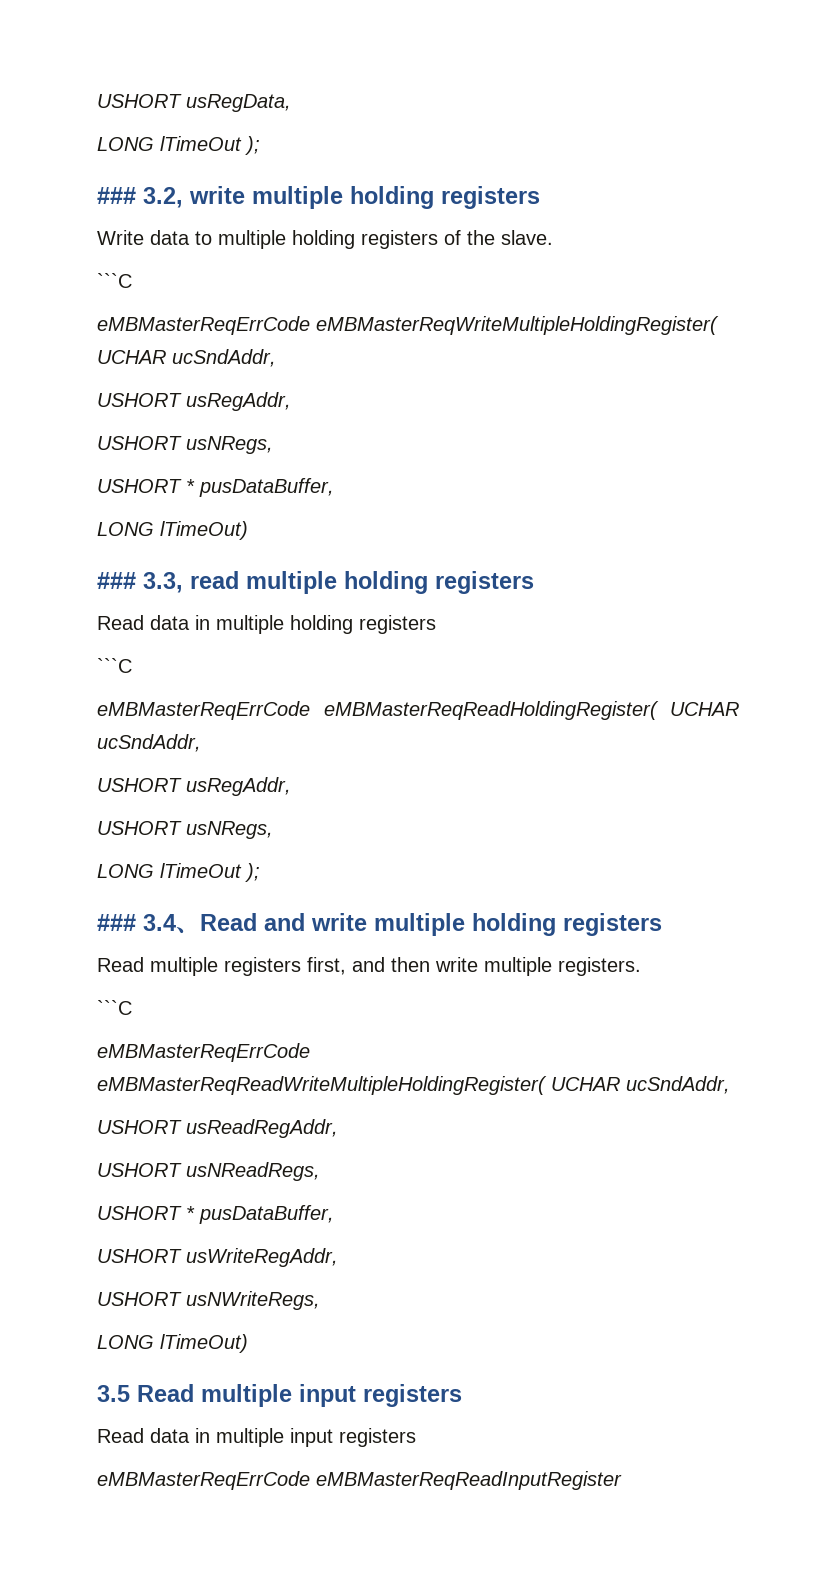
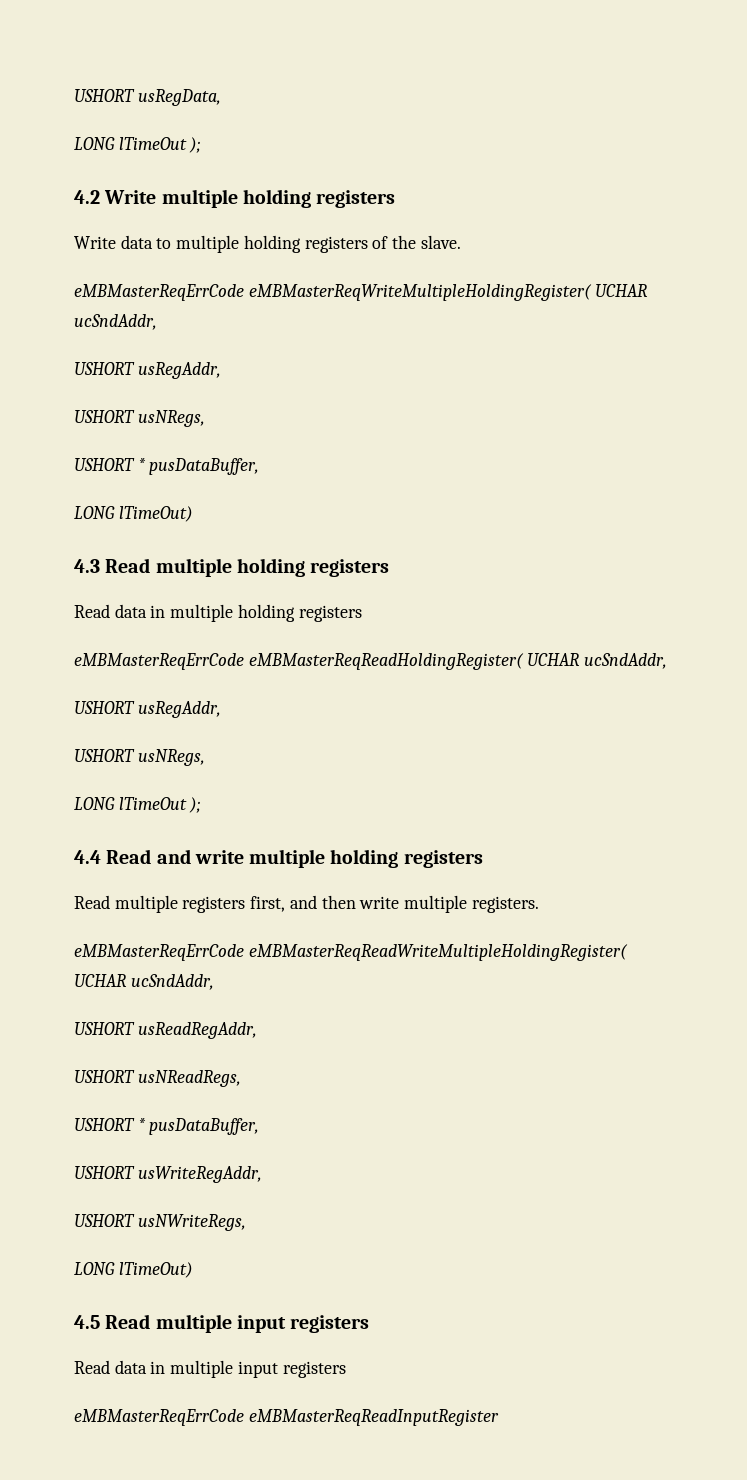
- ### 3.2, write multiple holding registers
+ 4.2 Write multiple holding registers
  Write data to multiple holding registers of the slave.
- ```C
- ### 3.3, read multiple holding registers
+ 4.3 Read multiple holding registers
  Read data in multiple holding registers
- ```C
- ### 3.4、Read and write multiple holding registers
+ 4.4 Read and write multiple holding registers
  Read multiple registers first, and then write multiple registers.
- ```C
- 3.5 Read multiple input registers
+ 4.5 Read multiple input registers

